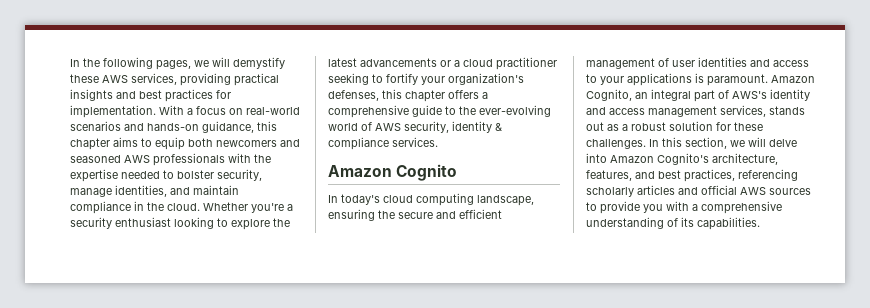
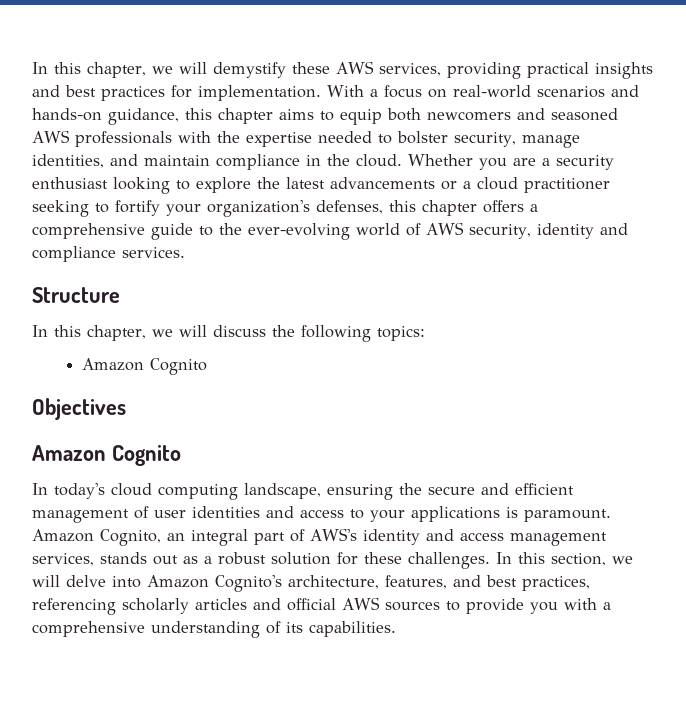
- In the following pages, we will demystify these AWS services, providing practical insights and best practices for implementation.
+ In this chapter, we will demystify these AWS services, providing practical insights and best practices for implementation.
- Whether you're a security enthusiast looking to explore the latest advancements or a cloud practitioner seeking to fortify your organization's defenses, this chapter offers a comprehensive guide to the ever-evolving world of AWS security, identity & compliance services.
+ Whether you are a security enthusiast looking to explore the latest advancements or a cloud practitioner seeking to fortify your organization's defenses, this chapter offers a comprehensive guide to the ever-evolving world of AWS security, identity and compliance services.
+ Structure
+ In this chapter, we will discuss the following topics:
+ Amazon Cognito
+ Objectives

